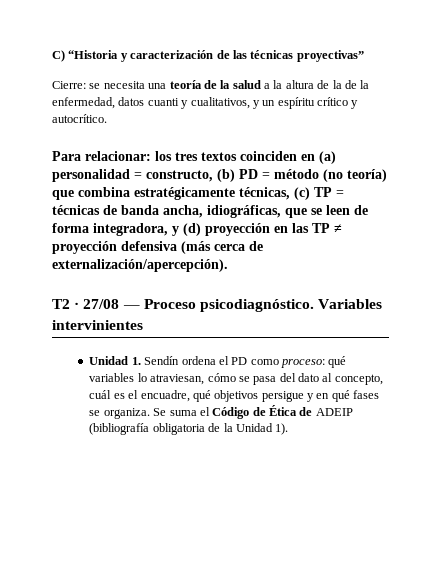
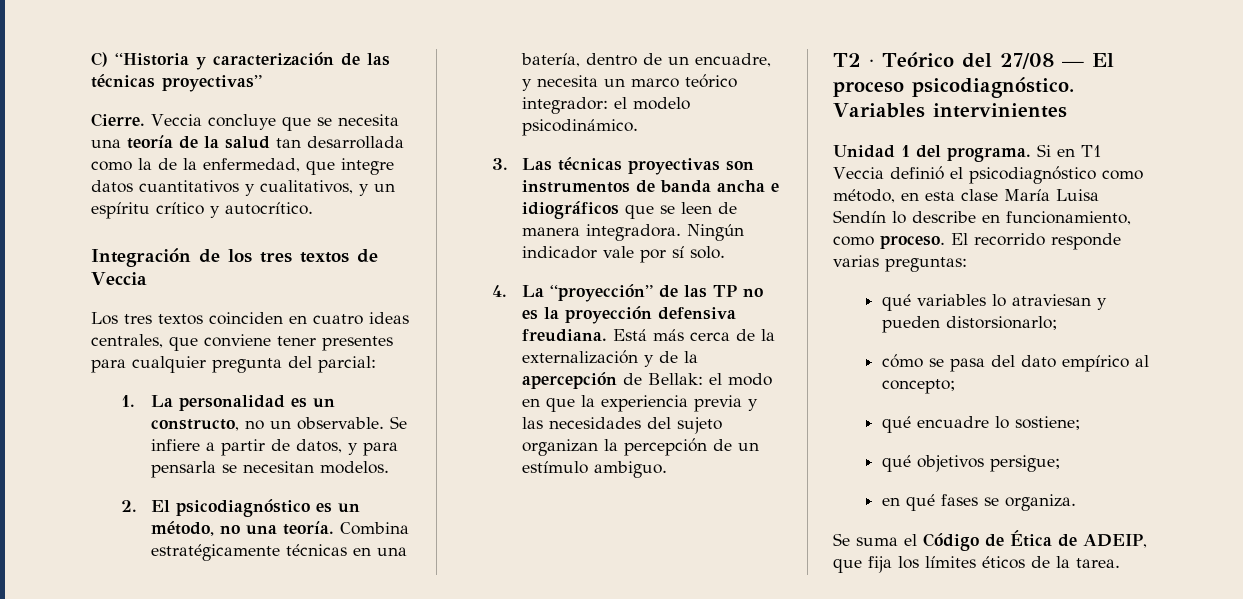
- Cierre: se necesita una teoría de la salud a la altura de la de la enfermedad, datos cuanti y cualitativos, y un espíritu crítico y autocrítico.
+ Cierre. Veccia concluye que se necesita una teoría de la salud tan desarrollada como la de la enfermedad, que integre datos cuantitativos y cualitativos, y un espíritu crítico y autocrítico.
- Para relacionar: los tres textos coinciden en (a) personalidad = constructo, (b) PD = método (no teoría) que combina estratégicamente técnicas, (c) TP = técnicas de banda ancha, idiográficas, que se leen de forma integradora, y (d) proyección en las TP ≠ proyección defensiva (más cerca de externalización/apercepción).
- T2 · 27/08 — Proceso psicodiagnóstico. Variables intervinientes
- Unidad 1. Sendín ordena el PD como proceso: qué variables lo atraviesan, cómo se pasa del dato al concepto, cuál es el encuadre, qué objetivos persigue y en qué fases se organiza. Se suma el Código de Ética de ADEIP (bibliografía obligatoria de la Unidad 1).
+ Integración de los tres textos de Veccia
+ Los tres textos coinciden en cuatro ideas centrales, que conviene tener presentes para cualquier pregunta del parcial:
+ 1. La personalidad es un constructo, no un observable. Se infiere a partir de datos, y para pensarla se necesitan modelos.
+ 2. El psicodiagnóstico es un método, no una teoría. Combina estratégicamente técnicas en una batería, dentro de un encuadre, y necesita un marco teórico integrador: el modelo psicodinámico.
+ 3. Las técnicas proyectivas son instrumentos de banda ancha e idiográficos que se leen de manera integradora. Ningún indicador vale por sí solo.
+ 4. La “proyección” de las TP no es la proyección defensiva freudiana. Está más cerca de la externalización y de la apercepción de Bellak: el modo en que la experiencia previa y las necesidades del sujeto organizan la percepción de un estímulo ambiguo.
+ T2 · Teórico del 27/08 — El proceso psicodiagnóstico. Variables intervinientes
+ Unidad 1 del programa. Si en T1 Veccia definió el psicodiagnóstico como método, en esta clase María Luisa Sendín lo describe en funcionamiento, como proceso. El recorrido responde varias preguntas:
+ qué variables lo atraviesan y pueden distorsionarlo;
+ cómo se pasa del dato empírico al concepto;
+ qué encuadre lo sostiene;
+ qué objetivos persigue;
+ en qué fases se organiza.
+ Se suma el Código de Ética de ADEIP, que fija los límites éticos de la tarea.

